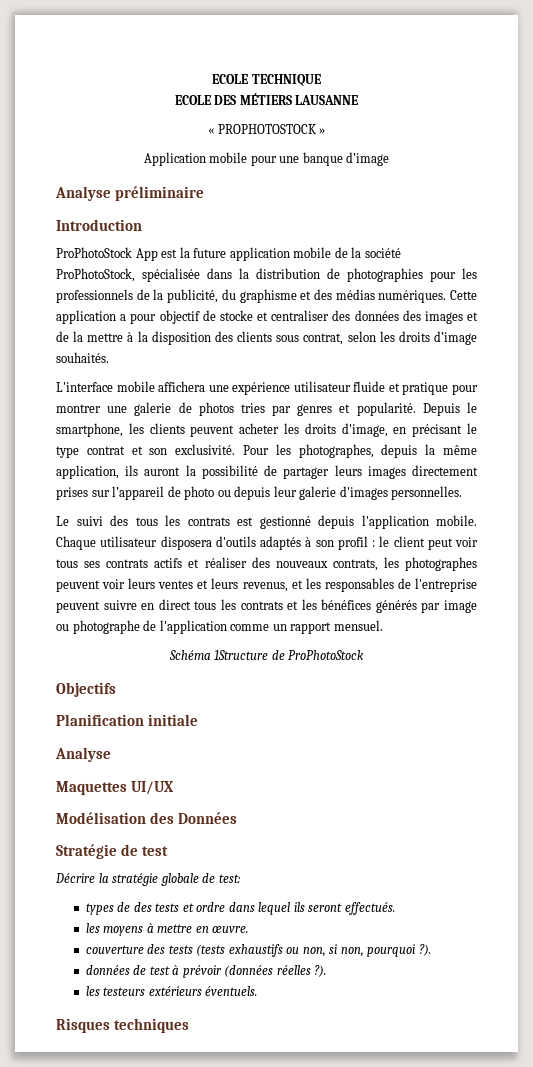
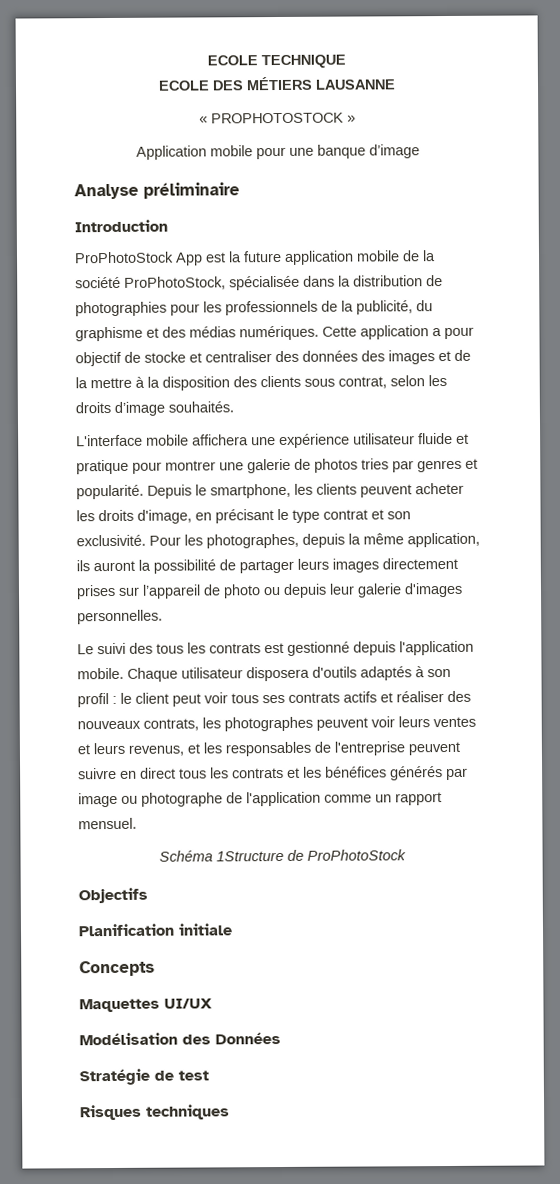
  Planification initiale
- Analyse
+ Concepts
- Décrire la stratégie globale de test:
- types de des tests et ordre dans lequel ils seront effectués.
- les moyens à mettre en œuvre.
- couverture des tests (tests exhaustifs ou non, si non, pourquoi ?).
- données de test à prévoir (données réelles ?).
- les testeurs extérieurs éventuels.

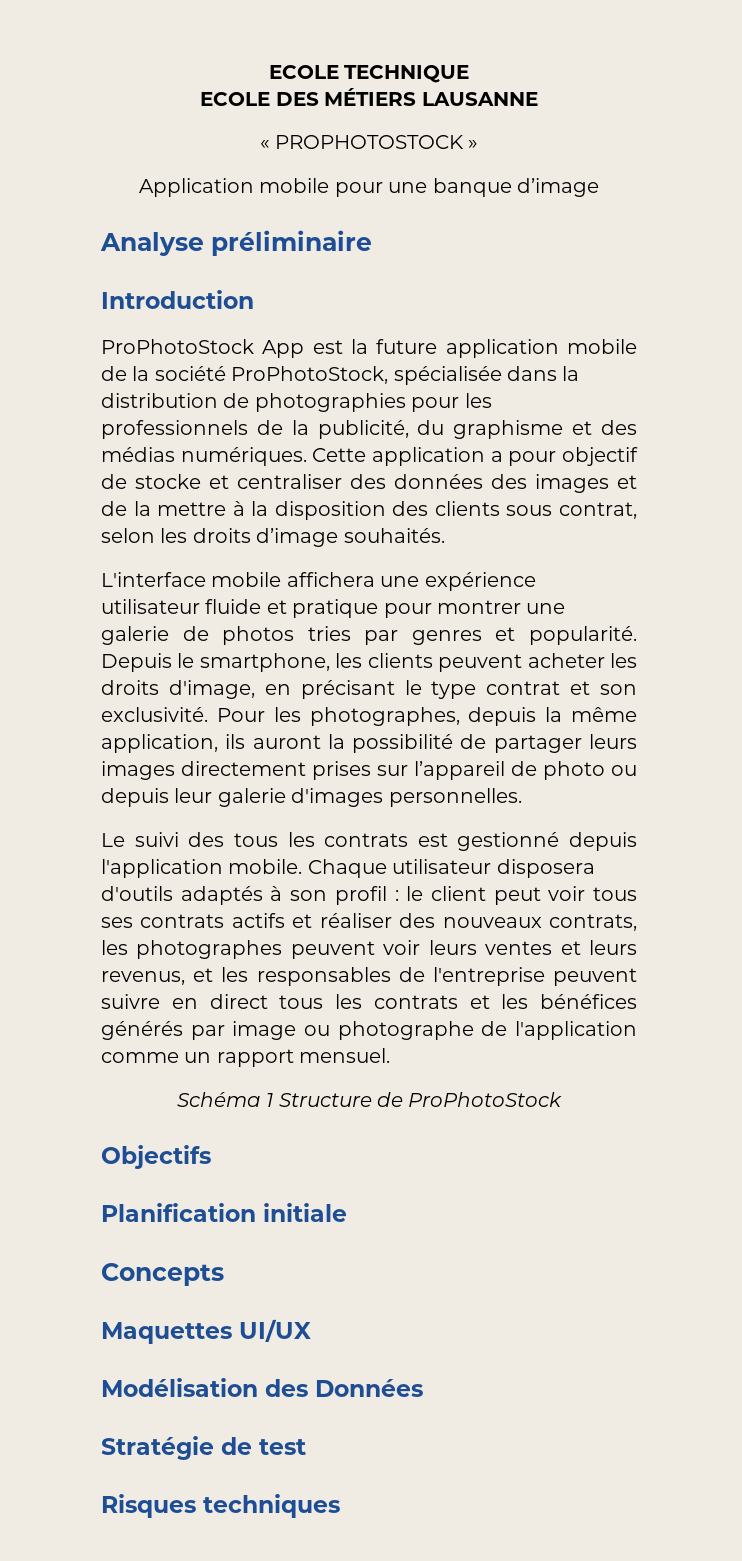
- Schéma 1Structure de ProPhotoStock
+ Schéma 1 Structure de ProPhotoStock

